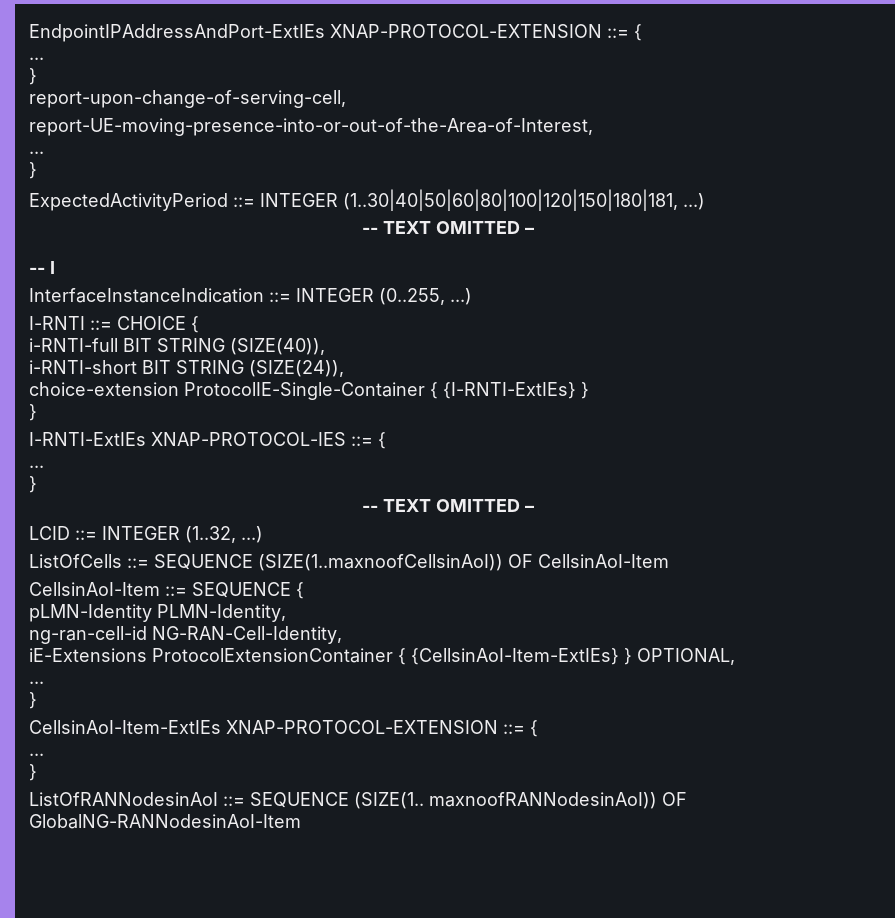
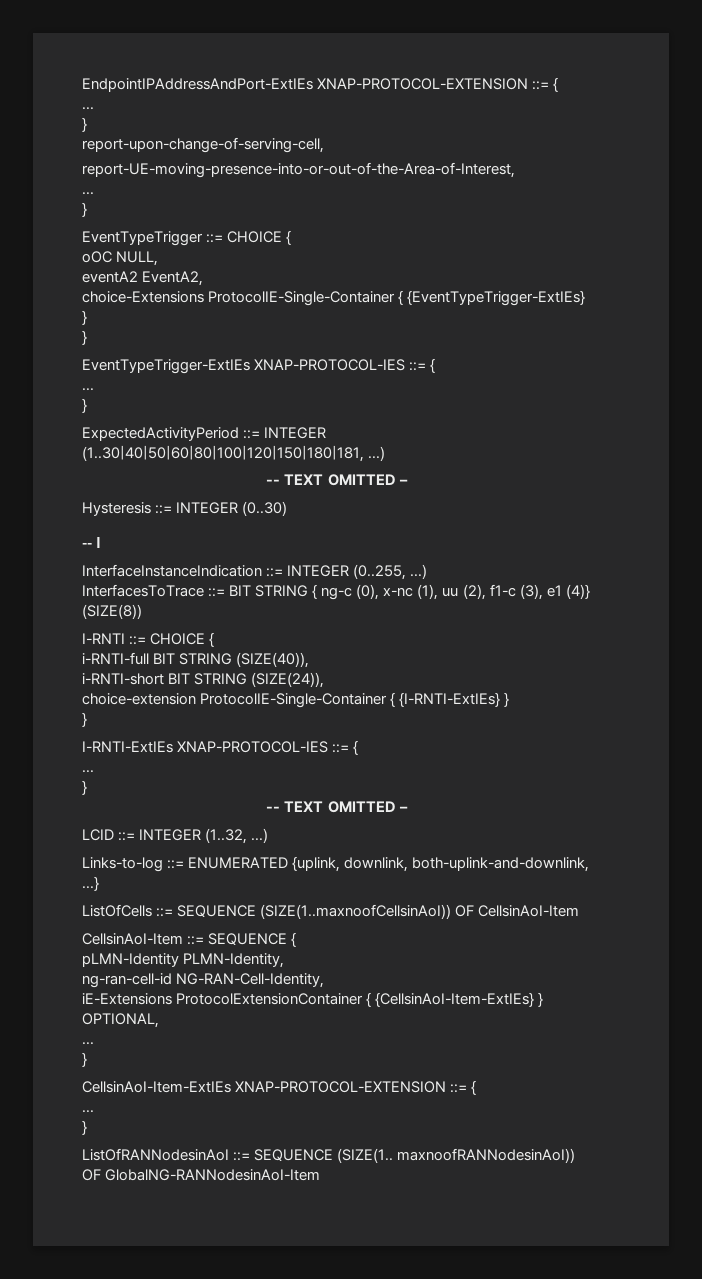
+ EventTypeTrigger ::= CHOICE {
+ oOC NULL,
+ eventA2 EventA2,
+ choice-Extensions ProtocolIE-Single-Container { {EventTypeTrigger-ExtIEs} }
+ }
+ EventTypeTrigger-ExtIEs XNAP-PROTOCOL-IES ::= {
+ ...
+ }
+ Hysteresis ::= INTEGER (0..30)
+ InterfacesToTrace ::= BIT STRING { ng-c (0), x-nc (1), uu (2), f1-c (3), e1 (4)} (SIZE(8))
+ Links-to-log ::= ENUMERATED {uplink, downlink, both-uplink-and-downlink, ...}

